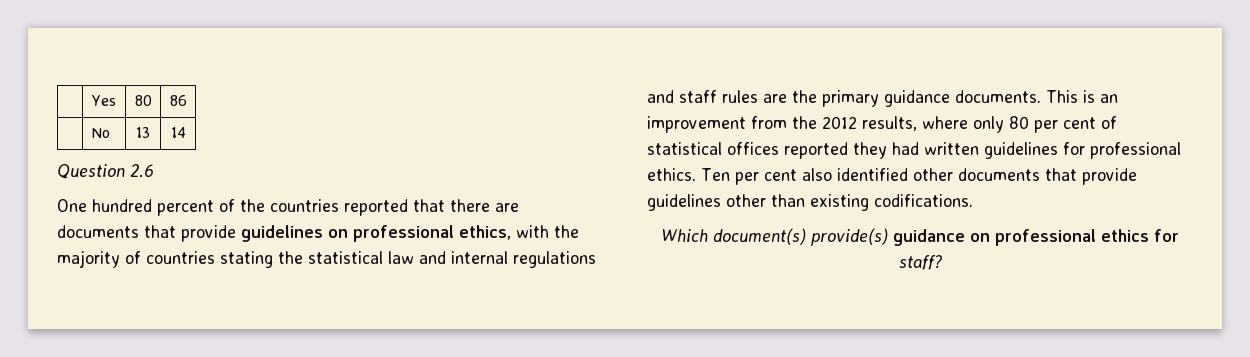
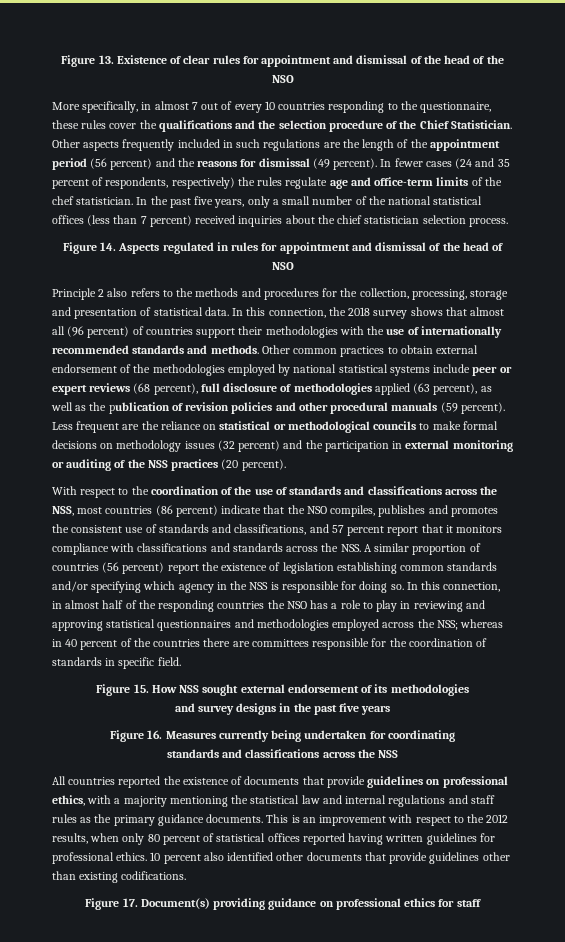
- | Yes | 80 | 86
- | No | 13 | 14
- Question 2.6
- One hundred percent of the countries reported that there are documents that provide guidelines on professional ethics, with the majority of countries stating the statistical law and internal regulations and staff rules are the primary guidance documents.
+ Figure 13. Existence of clear rules for appointment and dismissal of the head of the NSO
+ More specifically, in almost 7 out of every 10 countries responding to the questionnaire, these rules cover the qualifications and the selection procedure of the Chief Statistician. Other aspects frequently included in such regulations are the length of the appointment period (56 percent) and the reasons for dismissal (49 percent). In fewer cases (24 and 35 percent of respondents, respectively) the rules regulate age and office-term limits of the chef statistician. In the past five years, only a small number of the national statistical offices (less than 7 percent) received inquiries about the chief statistician selection process.
+ Figure 14. Aspects regulated in rules for appointment and dismissal of the head of NSO
+ Principle 2 also refers to the methods and procedures for the collection, processing, storage and presentation of statistical data. In this connection, the 2018 survey shows that almost all (96 percent) of countries support their methodologies with the use of internationally recommended standards and methods. Other common practices to obtain external endorsement of the methodologies employed by national statistical systems include peer or expert reviews (68 percent), full disclosure of methodologies applied (63 percent), as well as the publication of revision policies and other procedural manuals (59 percent). Less frequent are the reliance on statistical or methodological councils to make formal decisions on methodology issues (32 percent) and the participation in external monitoring or auditing of the NSS practices (20 percent).
+ With respect to the coordination of the use of standards and classifications across the NSS, most countries (86 percent) indicate that the NSO compiles, publishes and promotes the consistent use of standards and classifications, and 57 percent report that it monitors compliance with classifications and standards across the NSS. A similar proportion of countries (56 percent) report the existence of legislation establishing common standards and/or specifying which agency in the NSS is responsible for doing so. In this connection, in almost half of the responding countries the NSO has a role to play in reviewing and approving statistical questionnaires and methodologies employed across the NSS; whereas in 40 percent of the countries there are committees responsible for the coordination of standards in specific field.
+ Figure 15. How NSS sought external endorsement of its methodologies
+ and survey designs in the past five years
+ Figure 16. Measures currently being undertaken for coordinating
+ standards and classifications across the NSS
+ All countries reported the existence of documents that provide guidelines on professional ethics, with a majority mentioning the statistical law and internal regulations and staff rules as the primary guidance documents.
- This is an improvement from the 2012 results, where only 80 per cent of statistical offices reported they had written guidelines for professional ethics.
+ This is an improvement with respect to the 2012 results, when only 80 percent of statistical offices reported having written guidelines for professional ethics.
- Ten per cent also identified other documents that provide guidelines other than existing codifications.
+ 10 percent also identified other documents that provide guidelines other than existing codifications.
- Which document(s) provide(s) guidance on professional ethics for staff?
+ Figure 17. Document(s) providing guidance on professional ethics for staff

